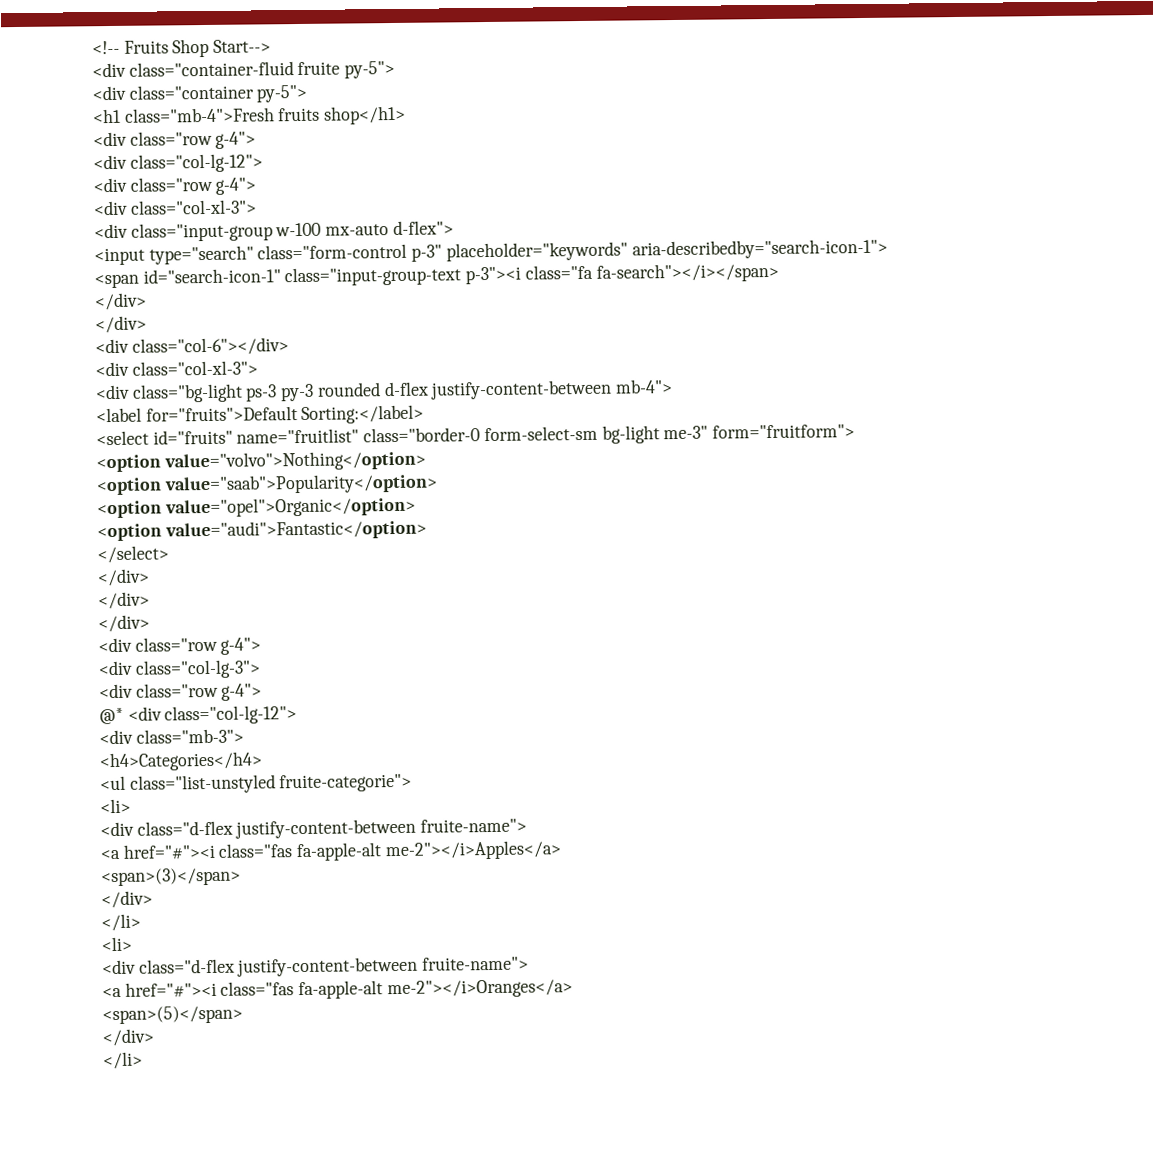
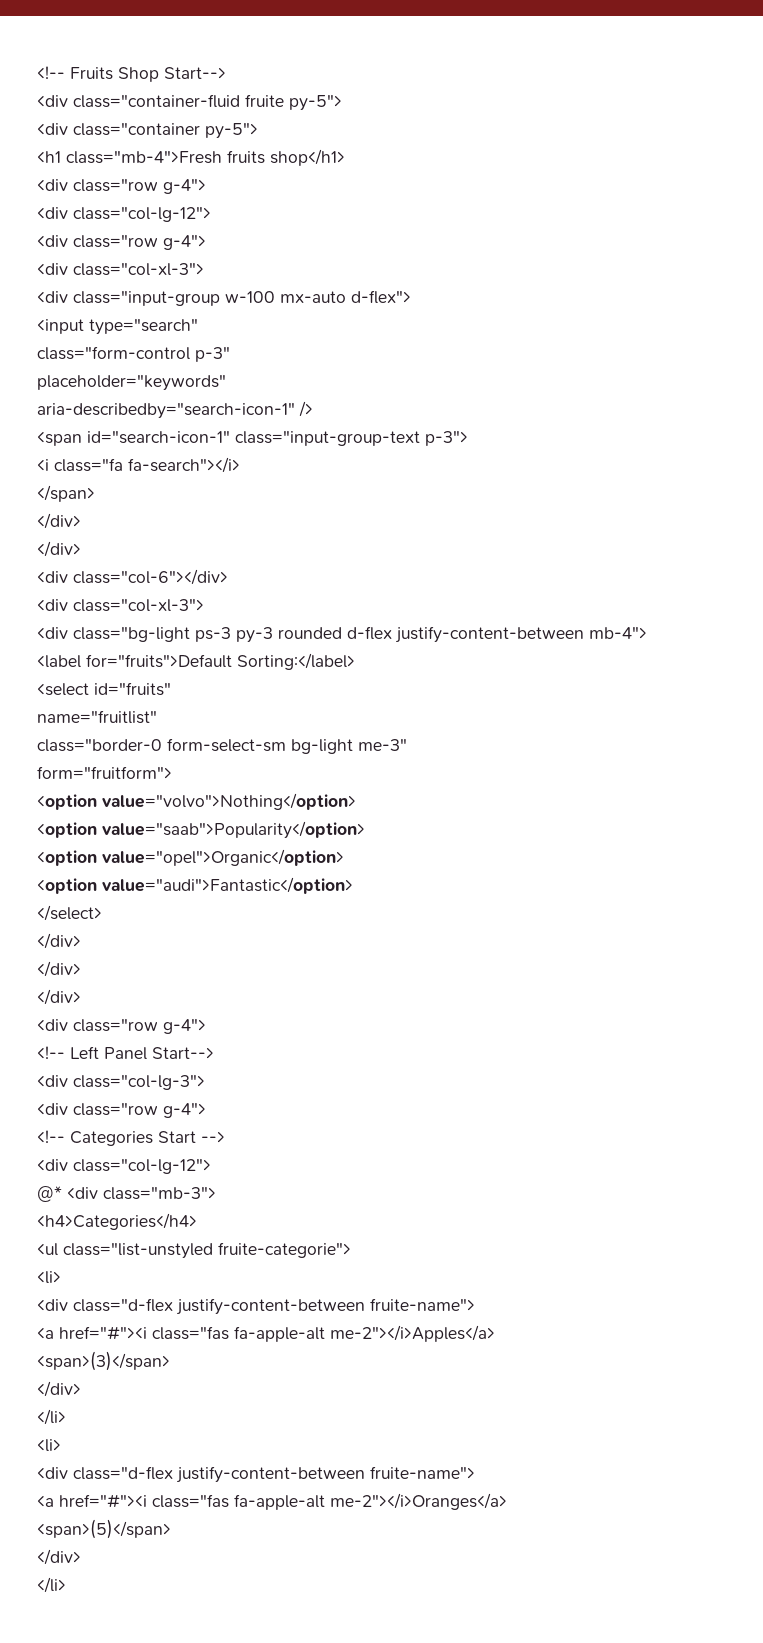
- <input type="search" class="form-control p-3" placeholder="keywords" aria-describedby="search-icon-1">
+ <input type="search"
+ class="form-control p-3"
+ placeholder="keywords"
+ aria-describedby="search-icon-1" />
- <span id="search-icon-1" class="input-group-text p-3"><i class="fa fa-search"></i></span>
+ <span id="search-icon-1" class="input-group-text p-3">
+ <i class="fa fa-search"></i>
+ </span>
- <select id="fruits" name="fruitlist" class="border-0 form-select-sm bg-light me-3" form="fruitform">
+ <select id="fruits"
+ name="fruitlist"
+ class="border-0 form-select-sm bg-light me-3"
+ form="fruitform">
+ <!-- Left Panel Start-->
- @* <div class="col-lg-12">
- <div class="mb-3">
+ <!-- Categories Start -->
+ <div class="col-lg-12">
+ @* <div class="mb-3">

